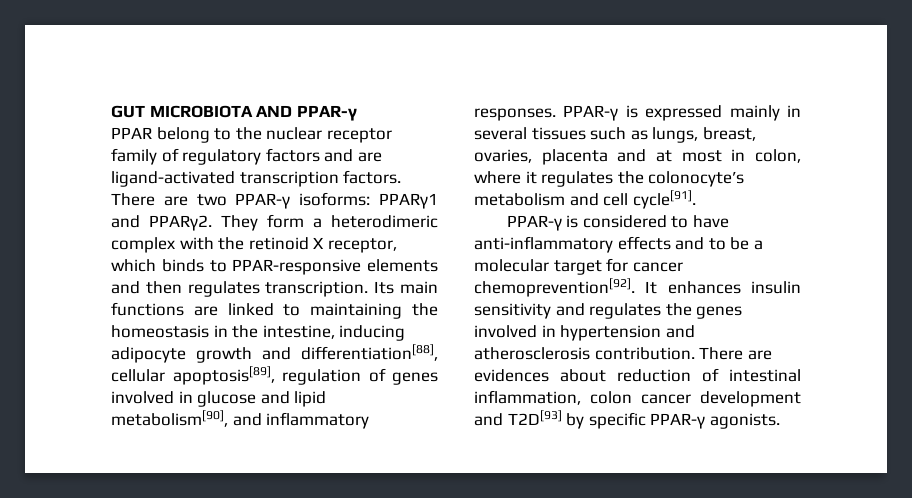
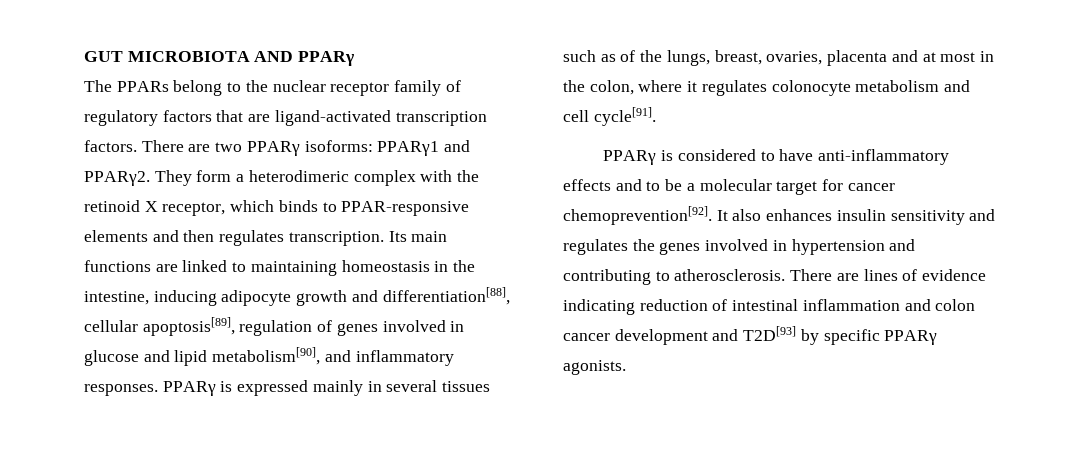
- GUT MICROBIOTA AND PPAR-γ
- PPAR belong to the nuclear receptor family of regulatory factors and are ligand-activated transcription factors.
+ GUT MICROBIOTA AND PPARγ
+ The PPARs belong to the nuclear receptor family of regulatory factors that are ligand-activated transcription factors.
- There are two PPAR-γ isoforms: PPARγ1 and PPARγ2.
+ There are two PPARγ isoforms: PPARγ1 and PPARγ2.
- Its main functions are linked to maintaining the homeostasis in the intestine, inducing adipocyte growth and differentiation[88], cellular apoptosis[89], regulation of genes involved in glucose and lipid metabolism[90], and inflammatory responses.
+ Its main functions are linked to maintaining homeostasis in the intestine, inducing adipocyte growth and differentiation[88], cellular apoptosis[89], regulation of genes involved in glucose and lipid metabolism[90], and inflammatory responses.
- PPAR-γ is expressed mainly in several tissues such as lungs, breast, ovaries, placenta and at most in colon, where it regulates the colonocyte’s metabolism and cell cycle[91].
+ PPARγ is expressed mainly in several tissues such as of the lungs, breast, ovaries, placenta and at most in the colon, where it regulates colonocyte metabolism and cell cycle[91].
- PPAR-γ is considered to have anti-inflammatory effects and to be a molecular target for cancer chemoprevention[92].
+ PPARγ is considered to have anti-inflammatory effects and to be a molecular target for cancer chemoprevention[92].
- It enhances insulin sensitivity and regulates the genes involved in hypertension and atherosclerosis contribution. There are evidences about reduction of intestinal inflammation, colon cancer development and T2D[93] by specific PPAR-γ agonists.
+ It also enhances insulin sensitivity and regulates the genes involved in hypertension and contributing to atherosclerosis. There are lines of evidence indicating reduction of intestinal inflammation and colon cancer development and T2D[93] by specific PPARγ agonists.

